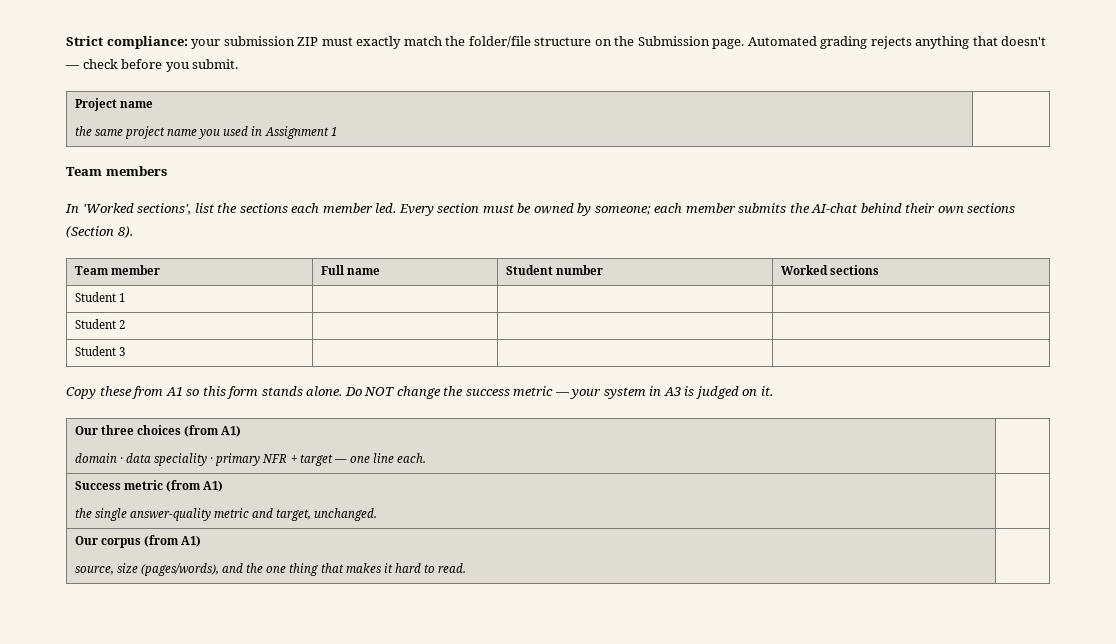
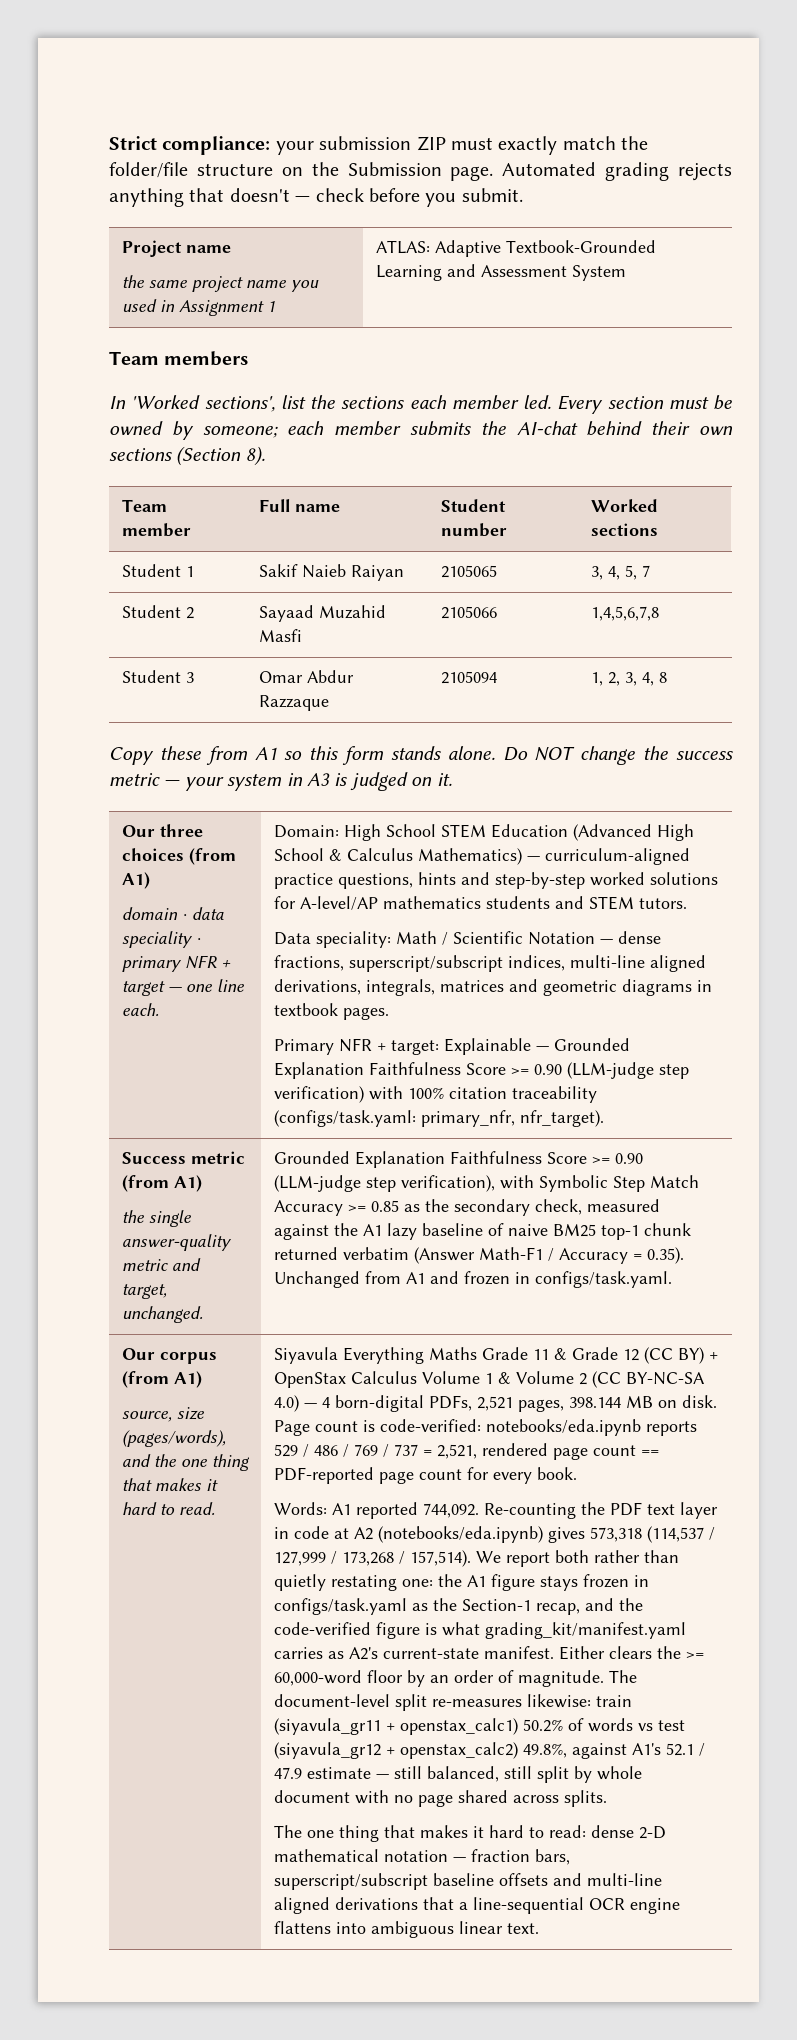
  Project name
- the same project name you used in Assignment 1 |
+ the same project name you used in Assignment 1 | ATLAS: Adaptive Textbook-Grounded Learning and Assessment System
- Student 1 | | |
- Student 2 | | |
- Student 3 | | |
+ Student 1 | Sakif Naieb Raiyan | 2105065 | 3, 4, 5, 7
+ Student 2 | Sayaad Muzahid Masfi | 2105066 | 1,4,5,6,7,8
+ Student 3 | Omar Abdur Razzaque | 2105094 | 1, 2, 3, 4, 8
+ Domain: High School STEM Education (Advanced High School & Calculus Mathematics) — curriculum-aligned practice questions, hints and step-by-step worked solutions for A-level/AP mathematics students and STEM tutors.
+ Data speciality: Math / Scientific Notation — dense fractions, superscript/subscript indices, multi-line aligned derivations, integrals, matrices and geometric diagrams in textbook pages.
+ Primary NFR + target: Explainable — Grounded Explanation Faithfulness Score >= 0.90 (LLM-judge step verification) with 100% citation traceability (configs/task.yaml: primary_nfr, nfr_target).
+ Grounded Explanation Faithfulness Score >= 0.90 (LLM-judge step verification), with Symbolic Step Match Accuracy >= 0.85 as the secondary check, measured against the A1 lazy baseline of naive BM25 top-1 chunk returned verbatim (Answer Math-F1 / Accuracy = 0.35). Unchanged from A1 and frozen in configs/task.yaml.
+ Siyavula Everything Maths Grade 11 & Grade 12 (CC BY) + OpenStax Calculus Volume 1 & Volume 2 (CC BY-NC-SA 4.0) — 4 born-digital PDFs, 2,521 pages, 398.144 MB on disk. Page count is code-verified: notebooks/eda.ipynb reports 529 / 486 / 769 / 737 = 2,521, rendered page count == PDF-reported page count for every book.
+ Words: A1 reported 744,092. Re-counting the PDF text layer in code at A2 (notebooks/eda.ipynb) gives 573,318 (114,537 / 127,999 / 173,268 / 157,514). We report both rather than quietly restating one: the A1 figure stays frozen in configs/task.yaml as the Section-1 recap, and the code-verified figure is what grading_kit/manifest.yaml carries as A2's current-state manifest. Either clears the >= 60,000-word floor by an order of magnitude. The document-level split re-measures likewise: train (siyavula_gr11 + openstax_calc1) 50.2% of words vs test (siyavula_gr12 + openstax_calc2) 49.8%, against A1's 52.1 / 47.9 estimate — still balanced, still split by whole document with no page shared across splits.
+ The one thing that makes it hard to read: dense 2-D mathematical notation — fraction bars, superscript/subscript baseline offsets and multi-line aligned derivations that a line-sequential OCR engine flattens into ambiguous linear text.

